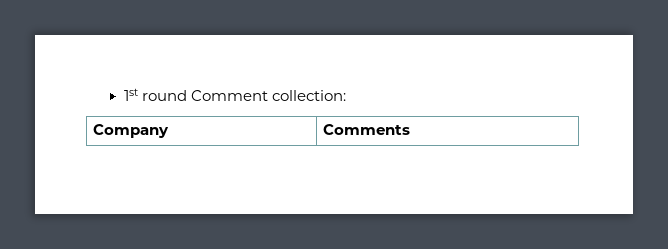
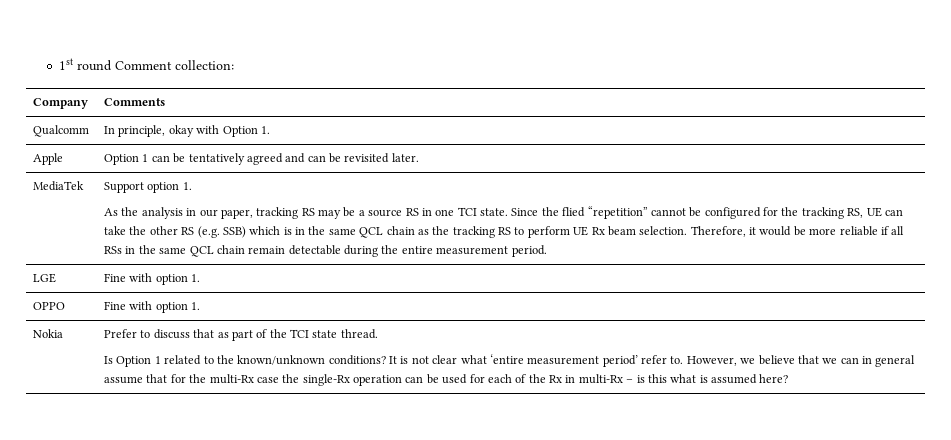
+ Qualcomm | In principle, okay with Option 1.
+ Apple | Option 1 can be tentatively agreed and can be revisited later.
+ MediaTek | Support option 1.
+ As the analysis in our paper, tracking RS may be a source RS in one TCI state. Since the flied “repetition” cannot be configured for the tracking RS, UE can take the other RS (e.g. SSB) which is in the same QCL chain as the tracking RS to perform UE Rx beam selection. Therefore, it would be more reliable if all RSs in the same QCL chain remain detectable during the entire measurement period.
+ LGE | Fine with option 1.
+ OPPO | Fine with option 1.
+ Nokia | Prefer to discuss that as part of the TCI state thread.
+ Is Option 1 related to the known/unknown conditions? It is not clear what ‘entire measurement period’ refer to. However, we believe that we can in general assume that for the multi-Rx case the single-Rx operation can be used for each of the Rx in multi-Rx – is this what is assumed here?

